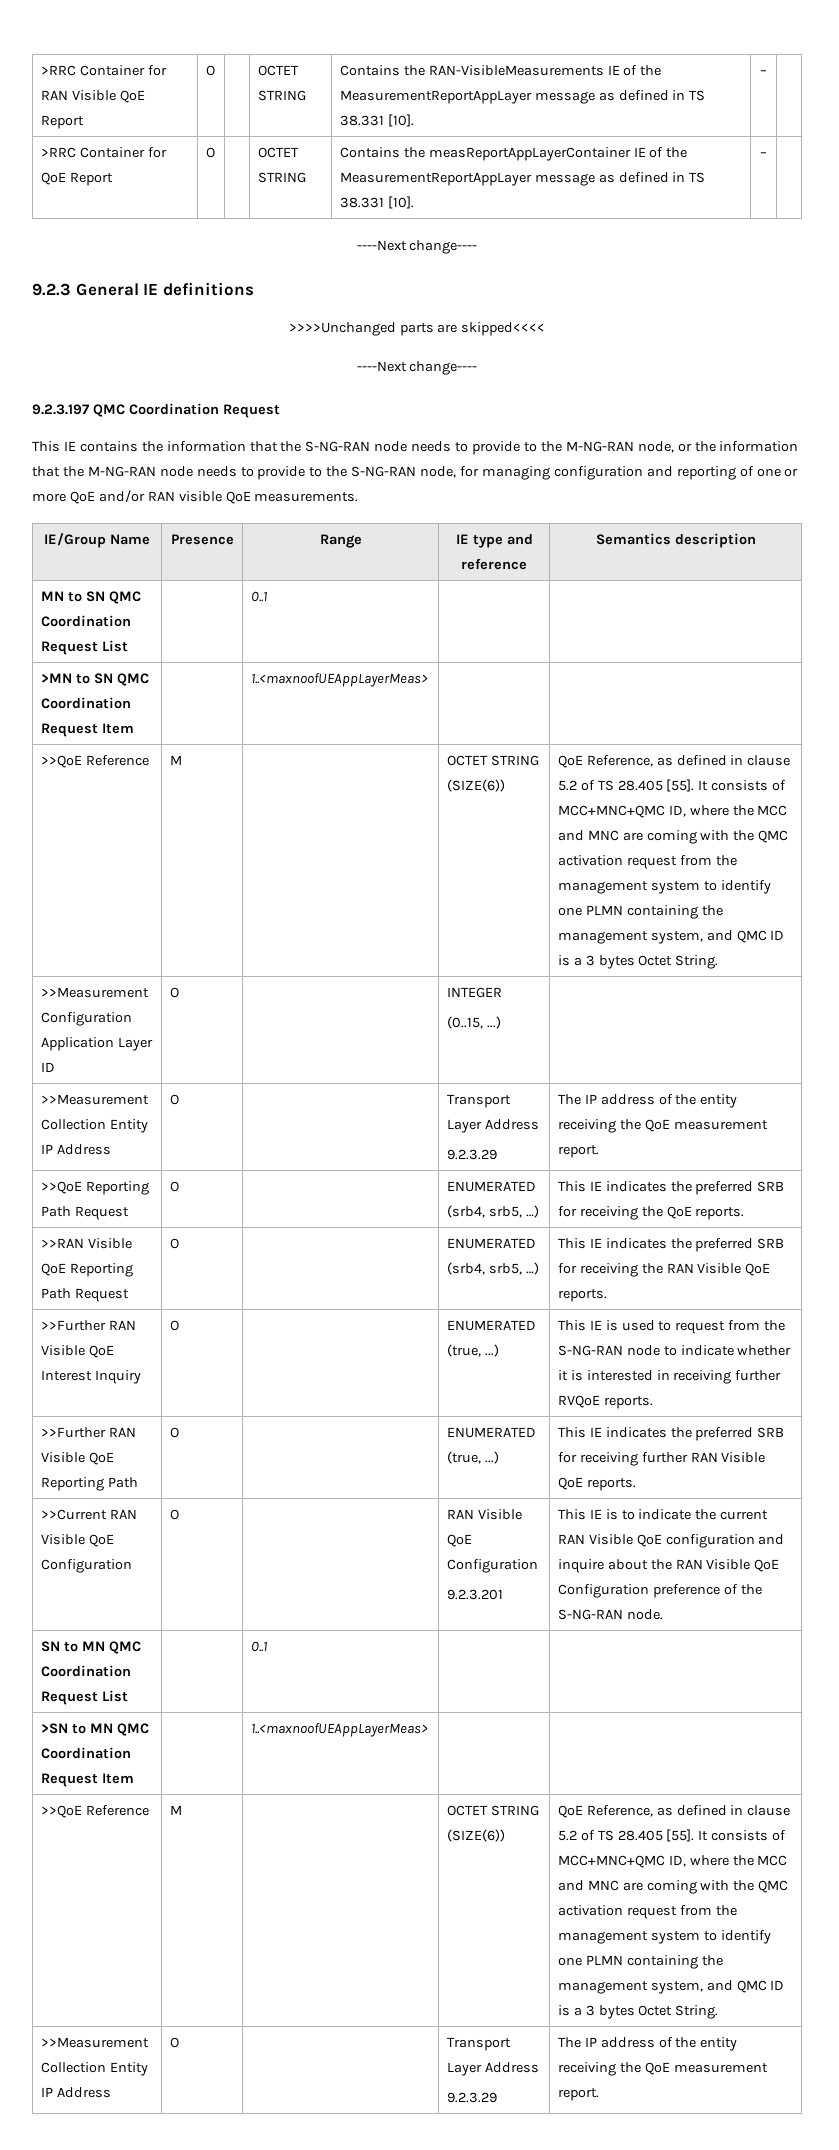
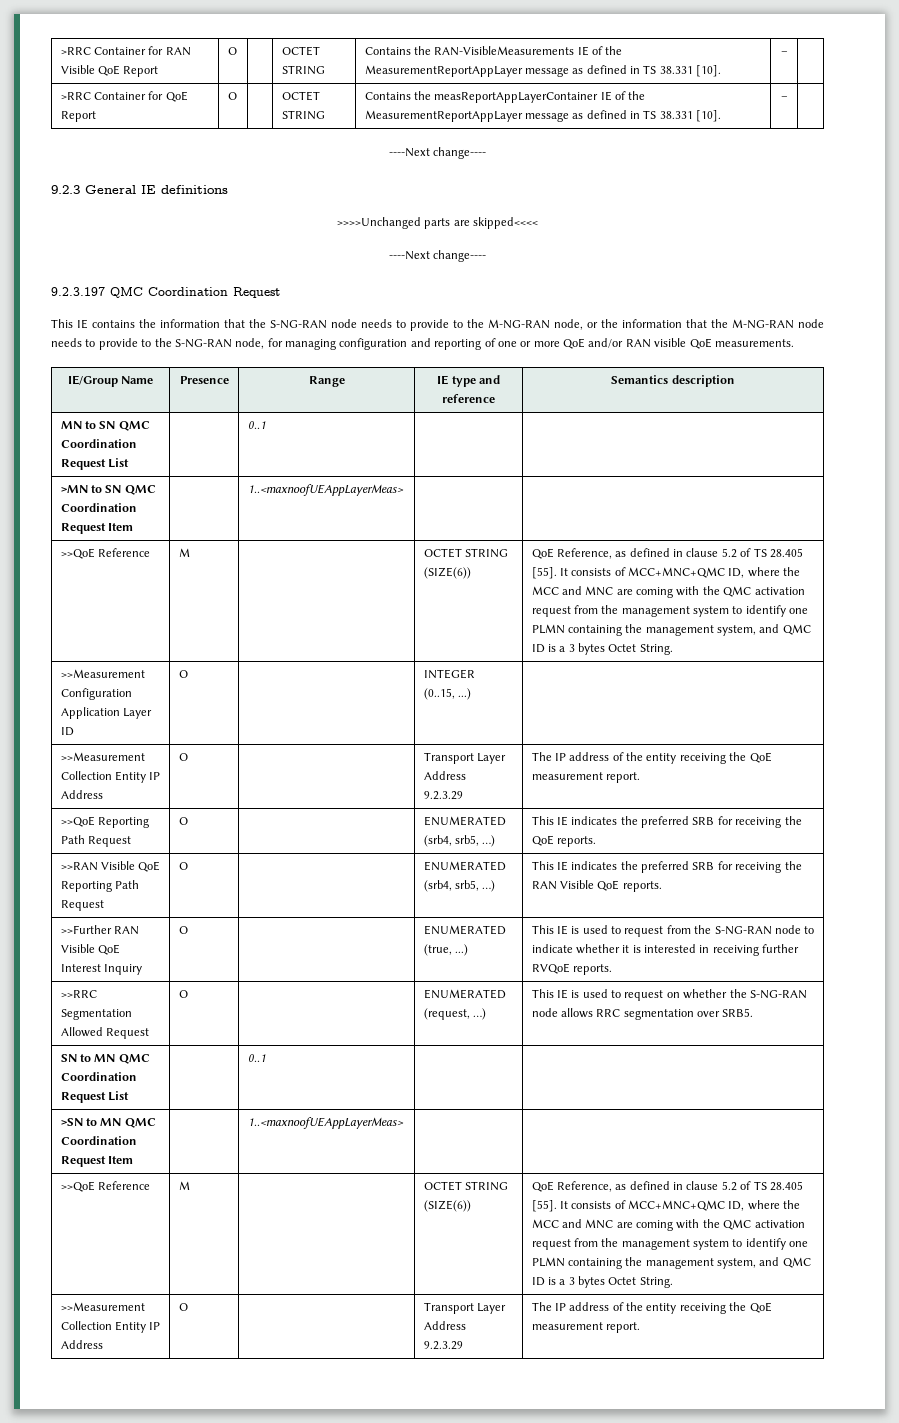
- >>Further RAN Visible QoE Reporting Path | O | | ENUMERATED (true, ...) | This IE indicates the preferred SRB for receiving further RAN Visible QoE reports.
- >>Current RAN Visible QoE Configuration | O | | RAN Visible QoE Configuration
- 9.2.3.201 | This IE is to indicate the current RAN Visible QoE configuration and inquire about the RAN Visible QoE Configuration preference of the S-NG-RAN node.
+ >>RRC Segmentation Allowed Request | O | | ENUMERATED (request, …) | This IE is used to request on whether the S-NG-RAN node allows RRC segmentation over SRB5.

